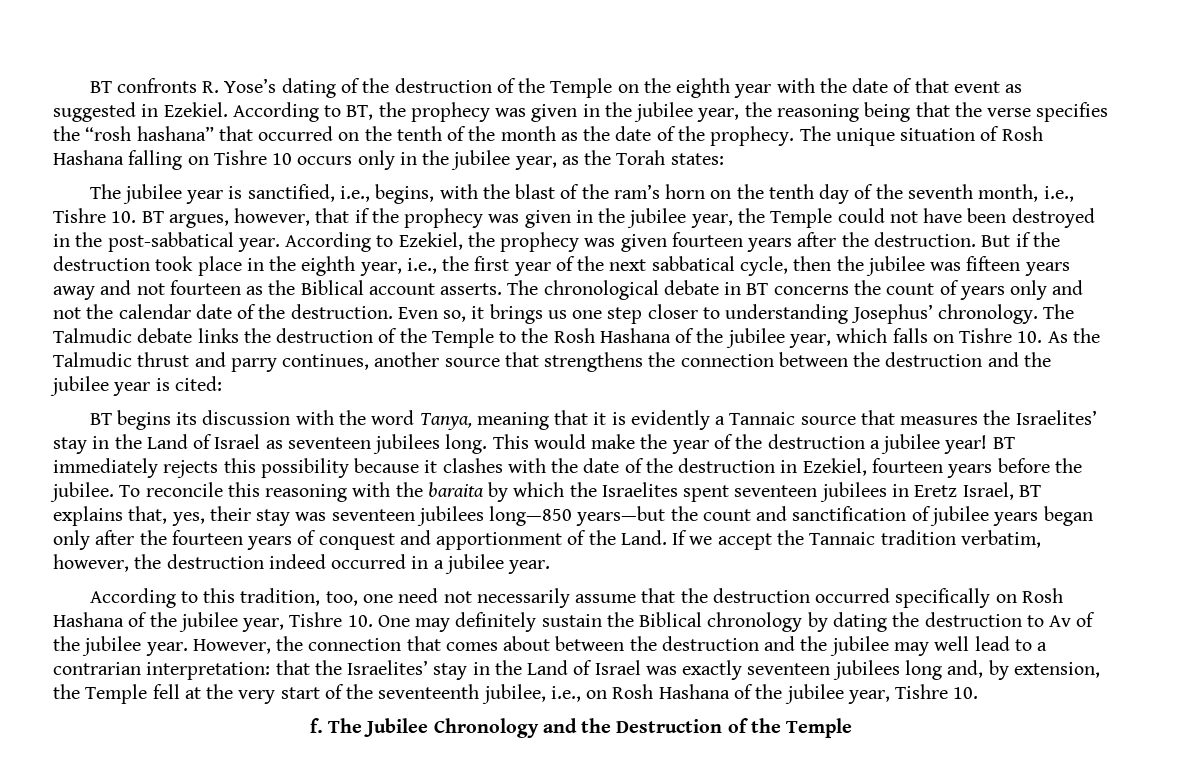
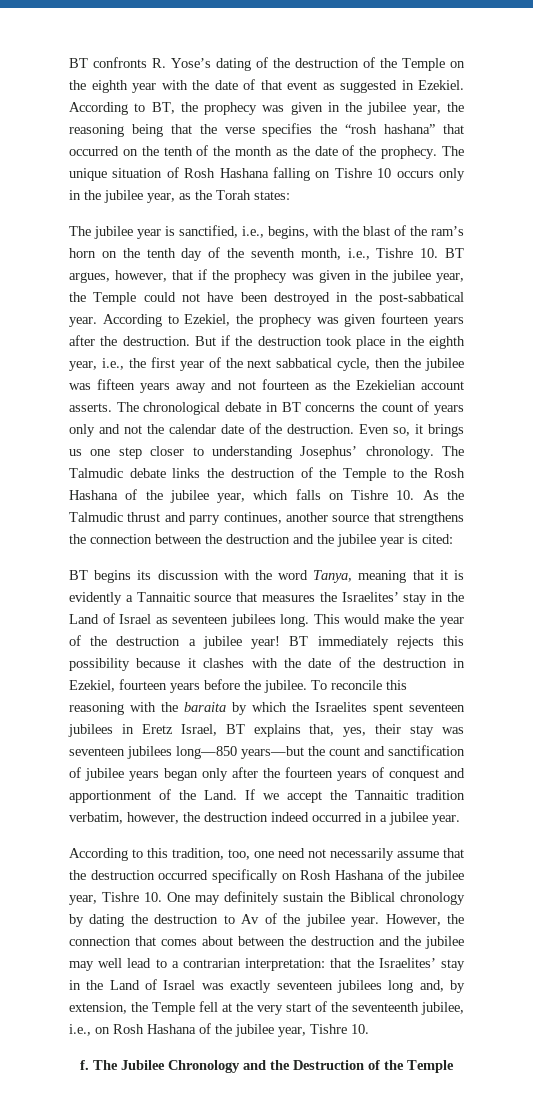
- But if the destruction took place in the eighth year, i.e., the first year of the next sabbatical cycle, then the jubilee was fifteen years away and not fourteen as the Biblical account asserts.
+ But if the destruction took place in the eighth year, i.e., the first year of the next sabbatical cycle, then the jubilee was fifteen years away and not fourteen as the Ezekielian account asserts.
- BT begins its discussion with the word Tanya, meaning that it is evidently a Tannaic source that measures the Israelites’ stay in the Land of Israel as seventeen jubilees long.
+ BT begins its discussion with the word Tanya, meaning that it is evidently a Tannaitic source that measures the Israelites’ stay in the Land of Israel as seventeen jubilees long.
- If we accept the Tannaic tradition verbatim, however, the destruction indeed occurred in a jubilee year.
+ If we accept the Tannaitic tradition verbatim, however, the destruction indeed occurred in a jubilee year.

